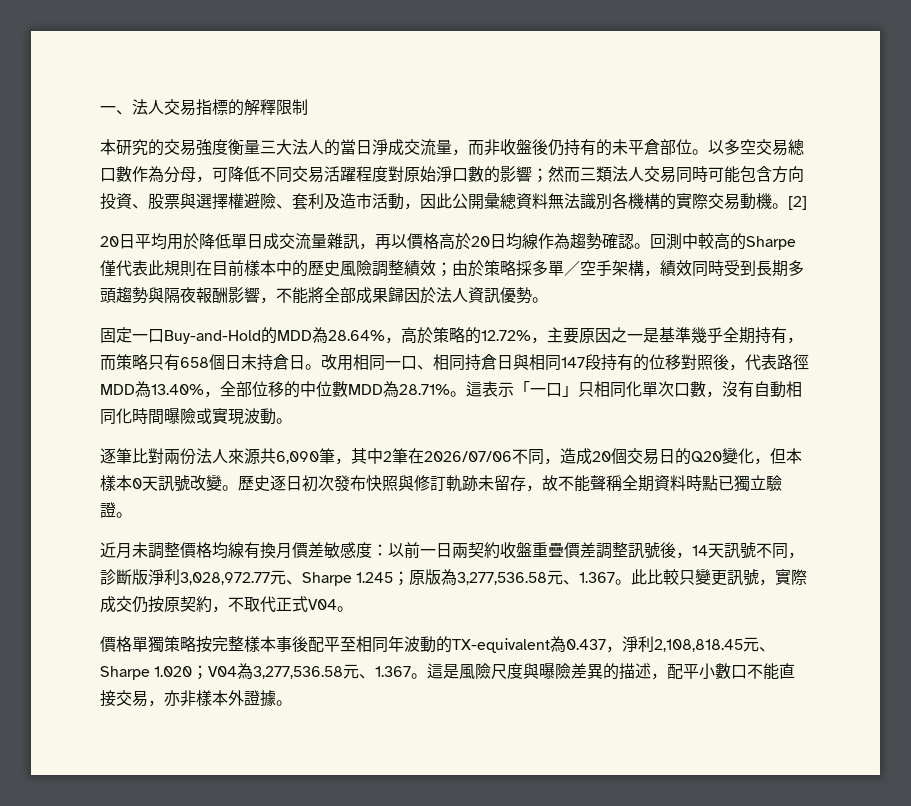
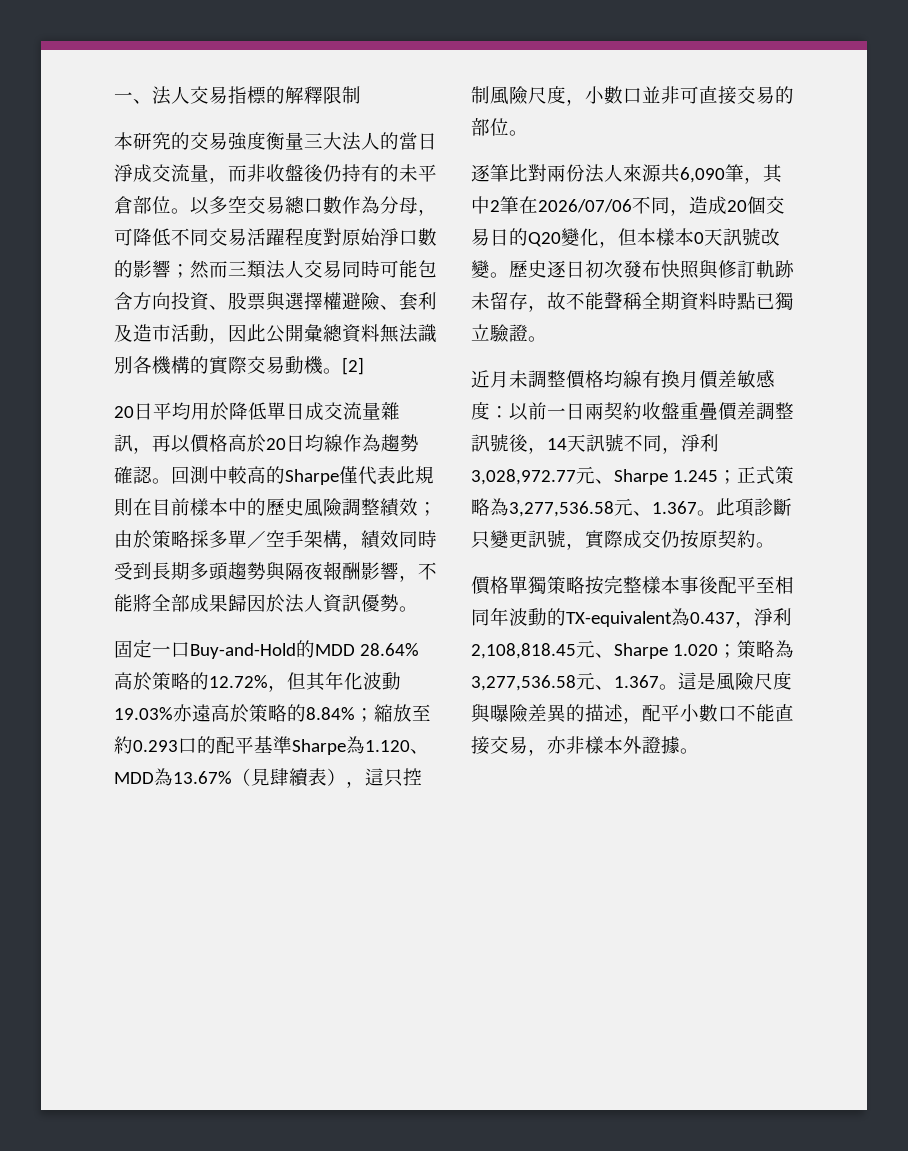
- 固定一口Buy-and-Hold的MDD為28.64%，高於策略的12.72%，主要原因之一是基準幾乎全期持有，而策略只有658個日末持倉日。改用相同一口、相同持倉日與相同147段持有的位移對照後，代表路徑MDD為13.40%，全部位移的中位數MDD為28.71%。這表示「一口」只相同化單次口數，沒有自動相同化時間曝險或實現波動。
+ 固定一口Buy-and-Hold的MDD 28.64%高於策略的12.72%，但其年化波動19.03%亦遠高於策略的8.84%；縮放至約0.293口的配平基準Sharpe為1.120、MDD為13.67%（見肆續表），這只控制風險尺度，小數口並非可直接交易的部位。
- 近月未調整價格均線有換月價差敏感度：以前一日兩契約收盤重疊價差調整訊號後，14天訊號不同，診斷版淨利3,028,972.77元、Sharpe 1.245；原版為3,277,536.58元、1.367。
+ 近月未調整價格均線有換月價差敏感度：以前一日兩契約收盤重疊價差調整訊號後，14天訊號不同，淨利3,028,972.77元、Sharpe 1.245；正式策略為3,277,536.58元、1.367。
- 此比較只變更訊號，實際成交仍按原契約，不取代正式V04。
+ 此項診斷只變更訊號，實際成交仍按原契約。
- 價格單獨策略按完整樣本事後配平至相同年波動的TX-equivalent為0.437，淨利2,108,818.45元、Sharpe 1.020；V04為3,277,536.58元、1.367。
+ 價格單獨策略按完整樣本事後配平至相同年波動的TX-equivalent為0.437，淨利2,108,818.45元、Sharpe 1.020；策略為3,277,536.58元、1.367。

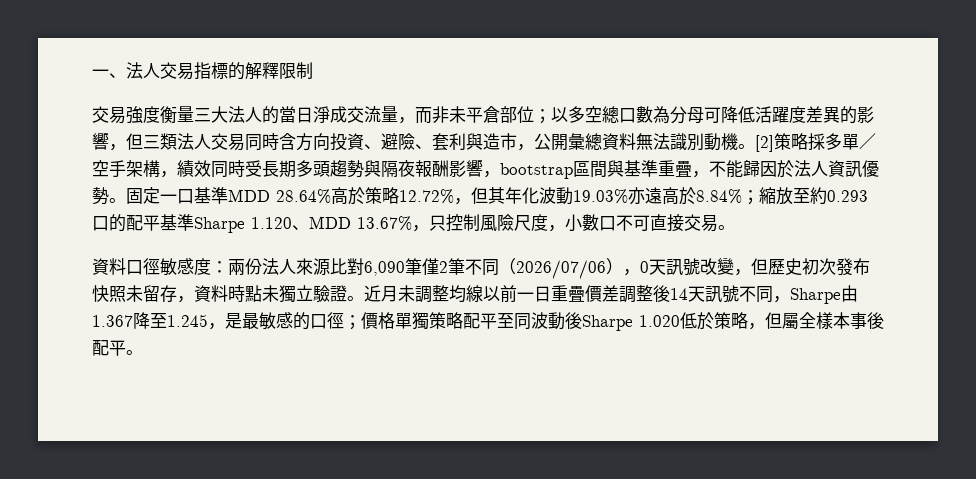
- 本研究的交易強度衡量三大法人的當日淨成交流量，而非收盤後仍持有的未平倉部位。以多空交易總口數作為分母，可降低不同交易活躍程度對原始淨口數的影響；然而三類法人交易同時可能包含方向投資、股票與選擇權避險、套利及造市活動，因此公開彙總資料無法識別各機構的實際交易動機。
+ 交易強度衡量三大法人的當日淨成交流量，而非未平倉部位；以多空總口數為分母可降低活躍度差異的影響，但三類法人交易同時含方向投資、避險、套利與造市，公開彙總資料無法識別動機。
- [2]
- 20日平均用於降低單日成交流量雜訊，再以價格高於20日均線作為趨勢確認。回測中較高的Sharpe僅代表此規則在目前樣本中的歷史風險調整績效；由於策略採多單／空手架構，績效同時受到長期多頭趨勢與隔夜報酬影響，不能將全部成果歸因於法人資訊優勢。
- 固定一口Buy-and-Hold的MDD 28.64%高於策略的12.72%，但其年化波動19.03%亦遠高於策略的8.84%；
+ [2]策略採多單／空手架構，績效同時受長期多頭趨勢與隔夜報酬影響，bootstrap區間與基準重疊，不能歸因於法人資訊優勢。固定一口基準MDD 28.64%高於策略12.72%，但其年化波動19.03%亦遠高於8.84%；
- 縮放至約0.293口的配平基準Sharpe為1.120、MDD為13.67%（見肆續表），這只控制風險尺度，小數口並非可直接交易的部位。
- 逐筆比對兩份法人來源共6,090筆，其中2筆在2026/07/06不同，造成20個交易日的Q20變化，但本樣本0天訊號改變。歷史逐日初次發布快照與修訂軌跡未留存，故不能聲稱全期資料時點已獨立驗證。
- 近月未調整價格均線有換月價差敏感度：以前一日兩契約收盤重疊價差調整訊號後，14天訊號不同，淨利3,028,972.77元、Sharpe 1.245；正式策略為3,277,536.58元、1.367。此項診斷只變更訊號，實際成交仍按原契約。
- 價格單獨策略按完整樣本事後配平至相同年波動的TX-equivalent為0.437，淨利2,108,818.45元、Sharpe 1.020；策略為3,277,536.58元、1.367。這是風險尺度與曝險差異的描述，配平小數口不能直接交易，亦非樣本外證據。
+ 縮放至約0.293口的配平基準Sharpe 1.120、MDD 13.67%，只控制風險尺度，小數口不可直接交易。
+ 資料口徑敏感度：兩份法人來源比對6,090筆僅2筆不同（2026/07/06），0天訊號改變，但歷史初次發布快照未留存，資料時點未獨立驗證。近月未調整均線以前一日重疊價差調整後14天訊號不同，Sharpe由1.367降至1.245，是最敏感的口徑；價格單獨策略配平至同波動後Sharpe 1.020低於策略，但屬全樣本事後配平。

